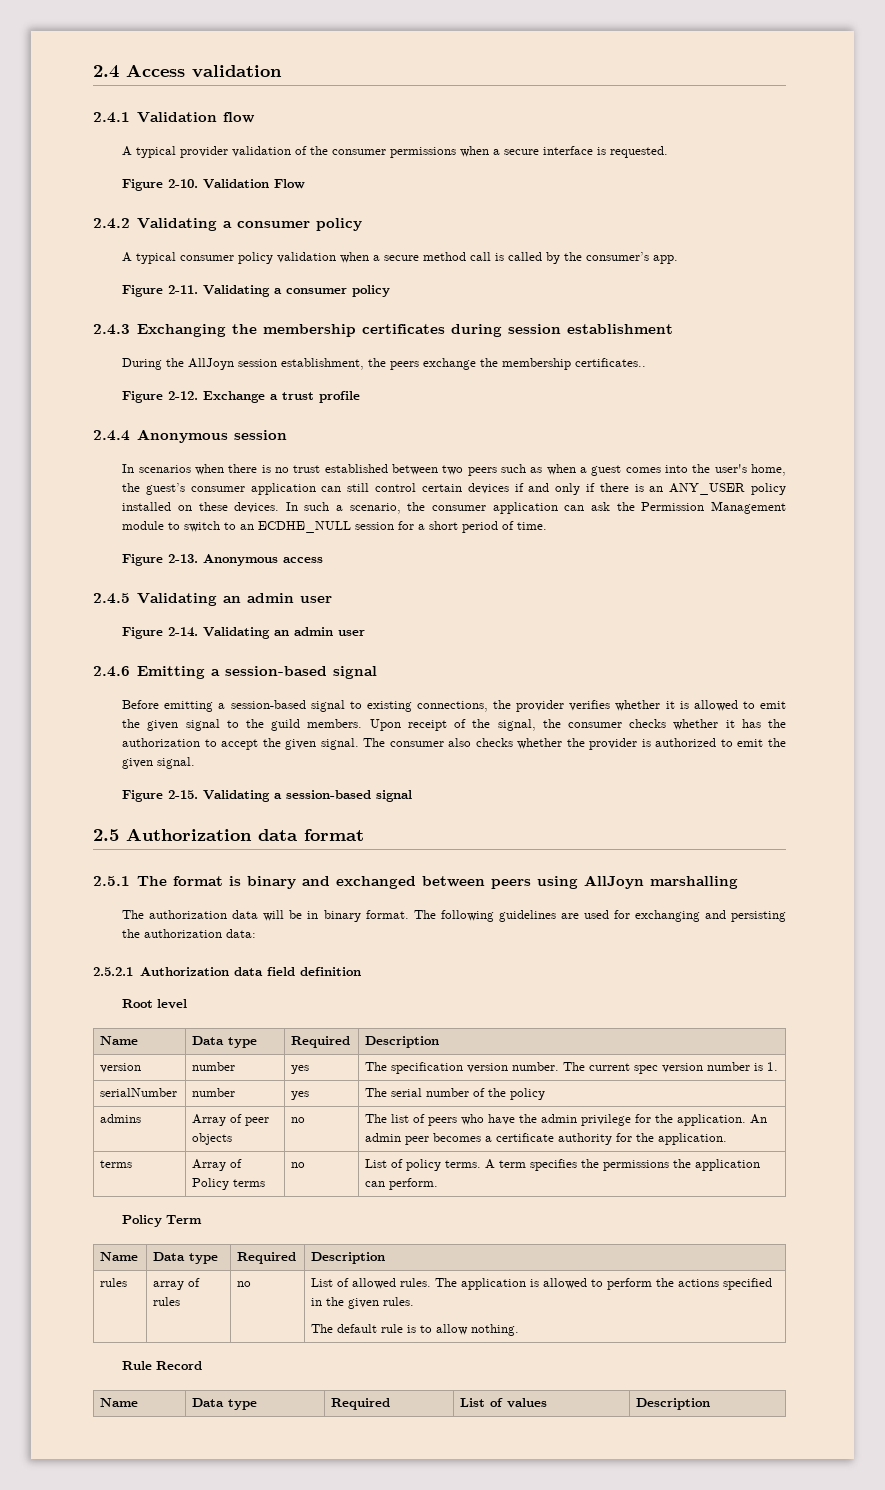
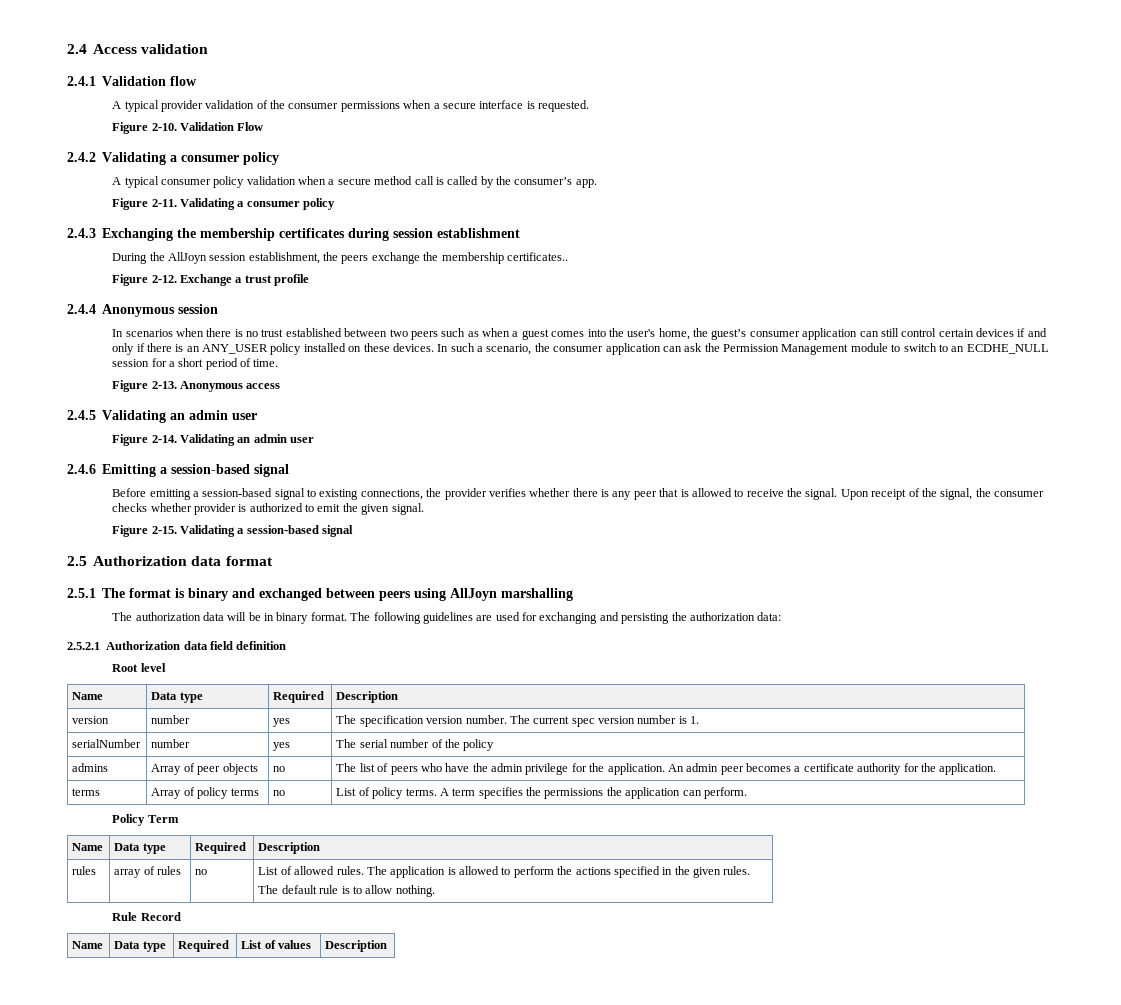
- Before emitting a session-based signal to existing connections, the provider verifies whether it is allowed to emit the given signal to the guild members.
+ Before emitting a session-based signal to existing connections, the provider verifies whether there is any peer that is allowed to receive the signal.
- Upon receipt of the signal, the consumer checks whether it has the authorization to accept the given signal. The consumer also checks whether the provider is authorized to emit the given signal.
+ Upon receipt of the signal, the consumer checks whether provider is authorized to emit the given signal.
- terms | Array of Policy terms | no | List of policy terms. A term specifies the permissions the application can perform.
+ terms | Array of policy terms | no | List of policy terms. A term specifies the permissions the application can perform.

